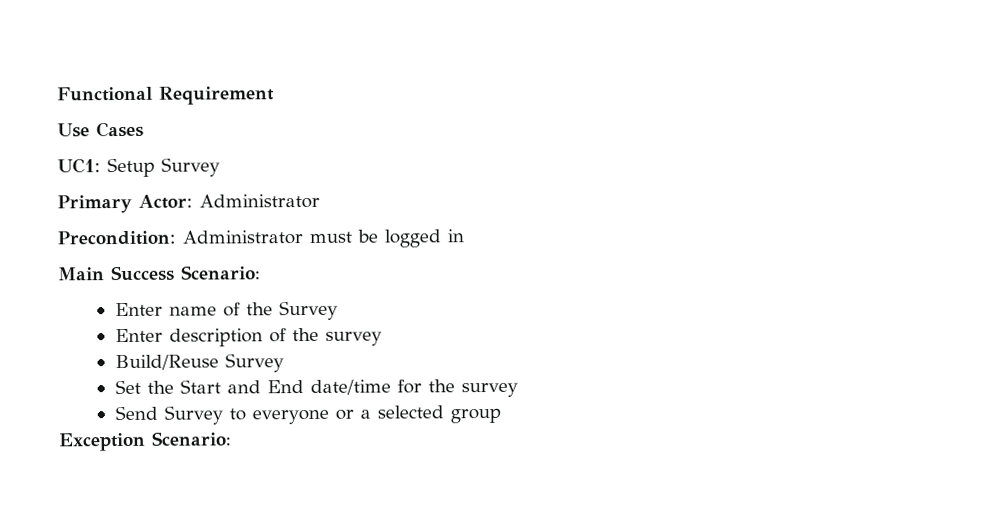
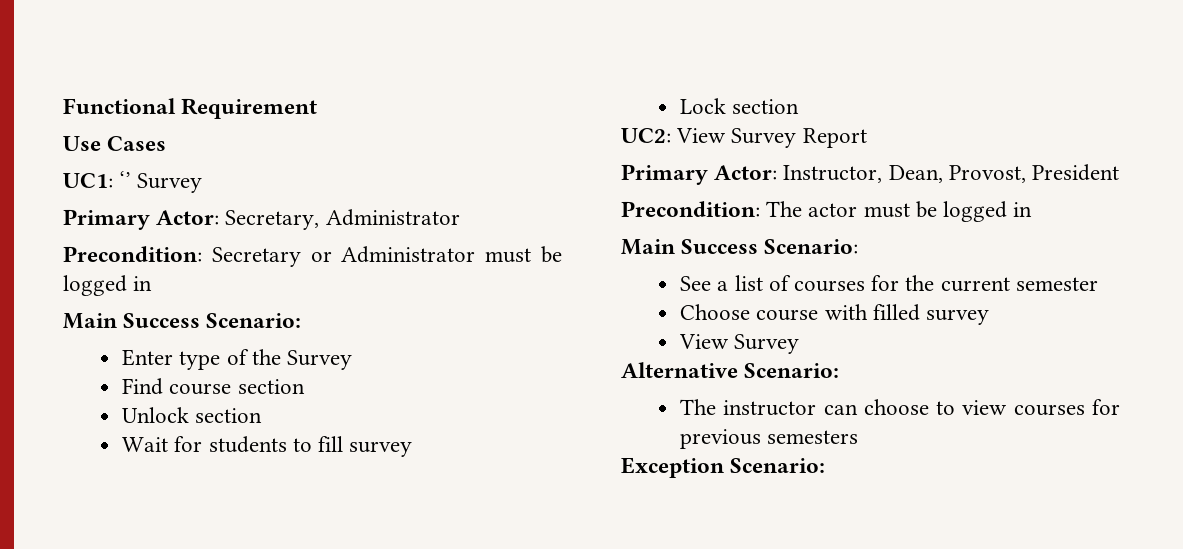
- UC1: Setup Survey
+ UC1: ‘’ Survey
- Primary Actor: Administrator
+ Primary Actor: Secretary, Administrator
- Precondition: Administrator must be logged in
+ Precondition: Secretary or Administrator must be logged in
- Enter name of the Survey
+ Enter type of the Survey
- Enter description of the survey
- Build/Reuse Survey
- Set the Start and End date/time for the survey
- Send Survey to everyone or a selected group
+ Find course section
+ Unlock section
+ Wait for students to fill survey
+ Lock section
+ UC2: View Survey Report
+ Primary Actor: Instructor, Dean, Provost, President
+ Precondition: The actor must be logged in
+ Main Success Scenario:
+ See a list of courses for the current semester
+ Choose course with filled survey
+ View Survey
+ Alternative Scenario:
+ The instructor can choose to view courses for previous semesters

